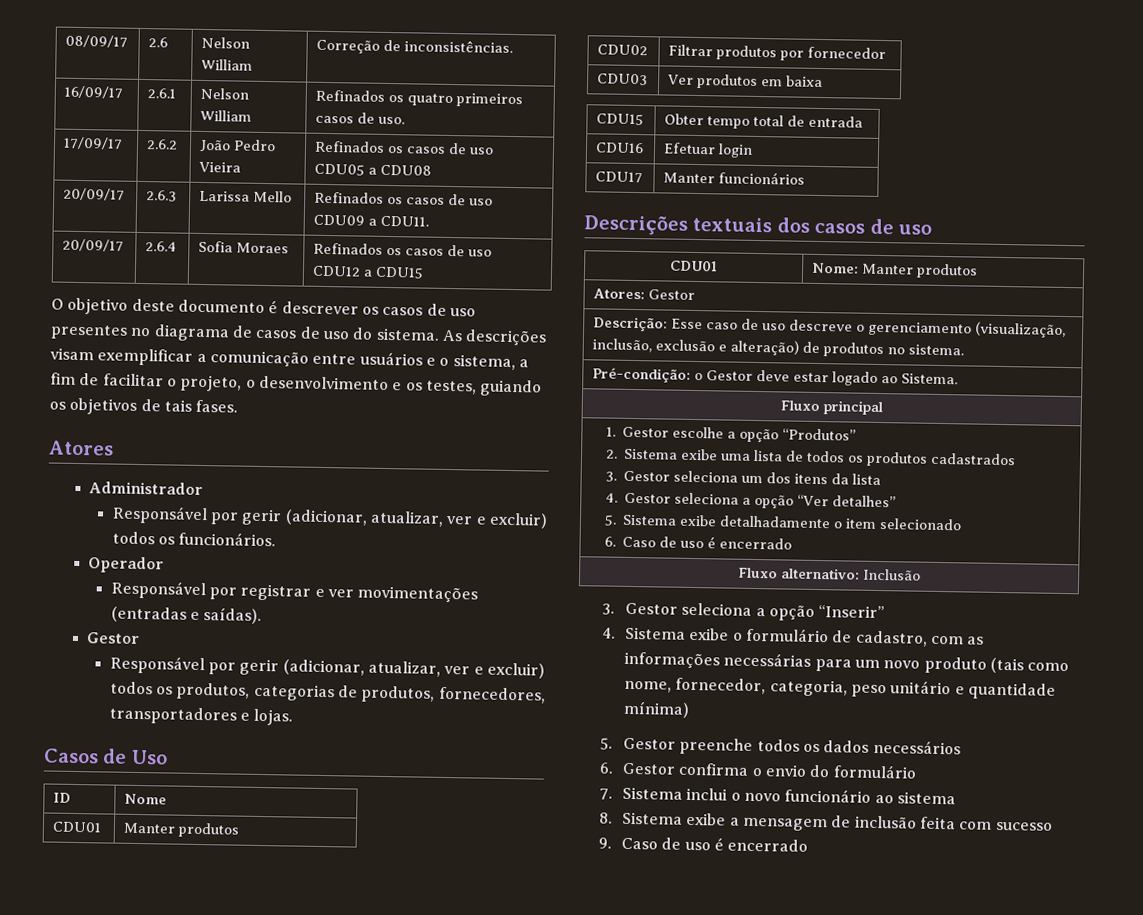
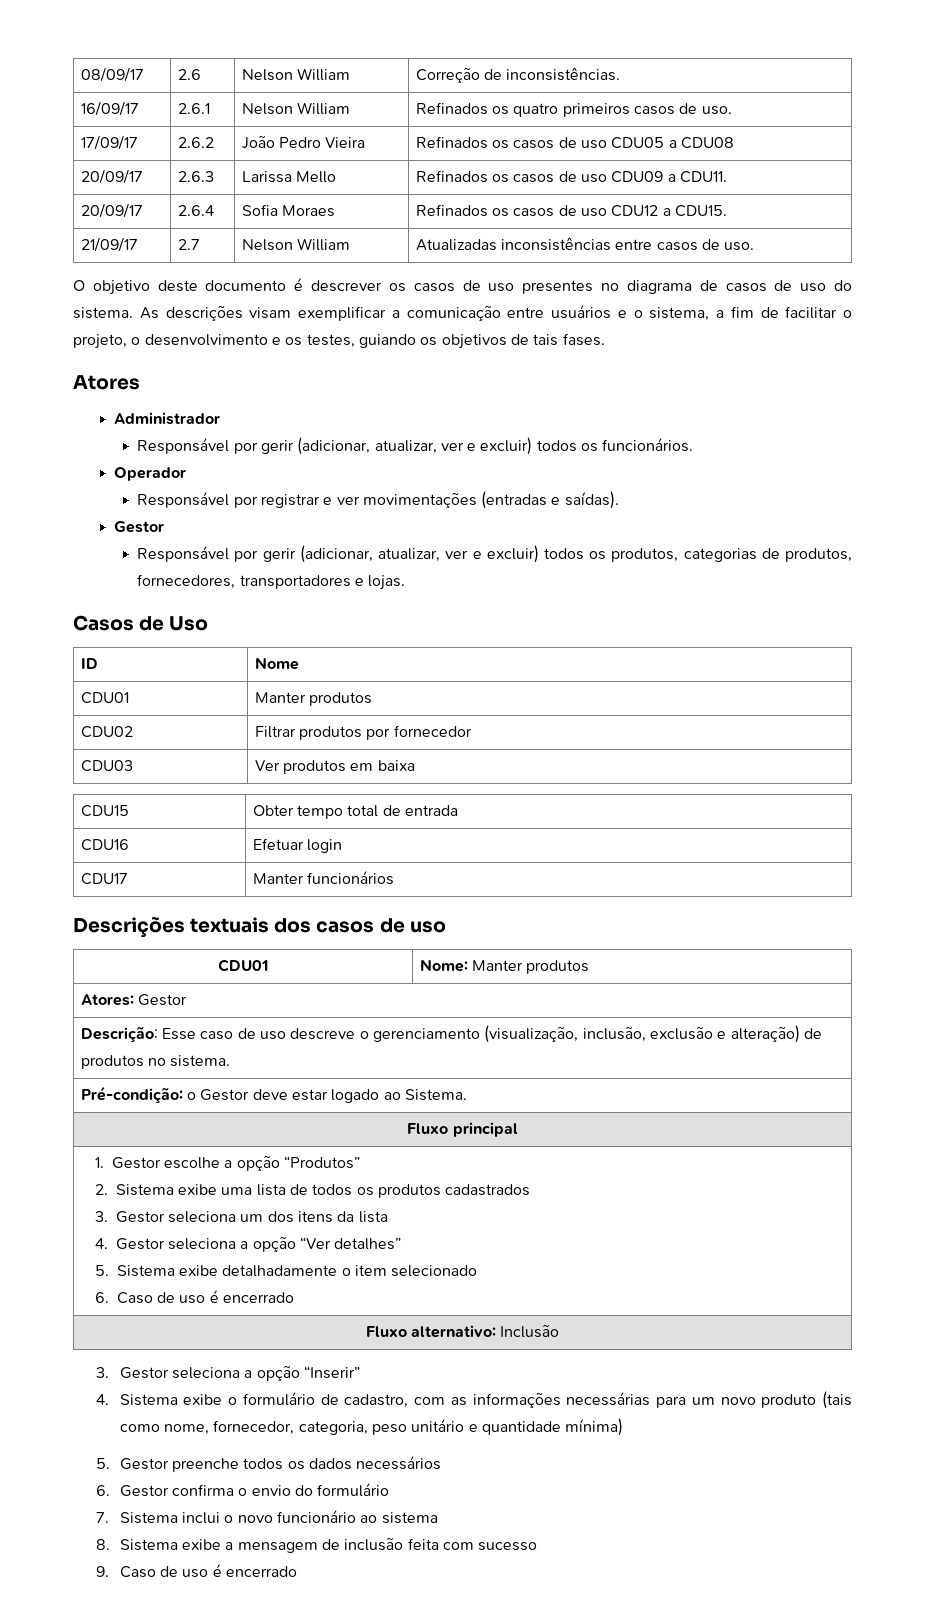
- 20/09/17 | 2.6.4 | Sofia Moraes | Refinados os casos de uso CDU12 a CDU15
+ 20/09/17 | 2.6.4 | Sofia Moraes | Refinados os casos de uso CDU12 a CDU15.
+ 21/09/17 | 2.7 | Nelson William | Atualizadas inconsistências entre casos de uso.

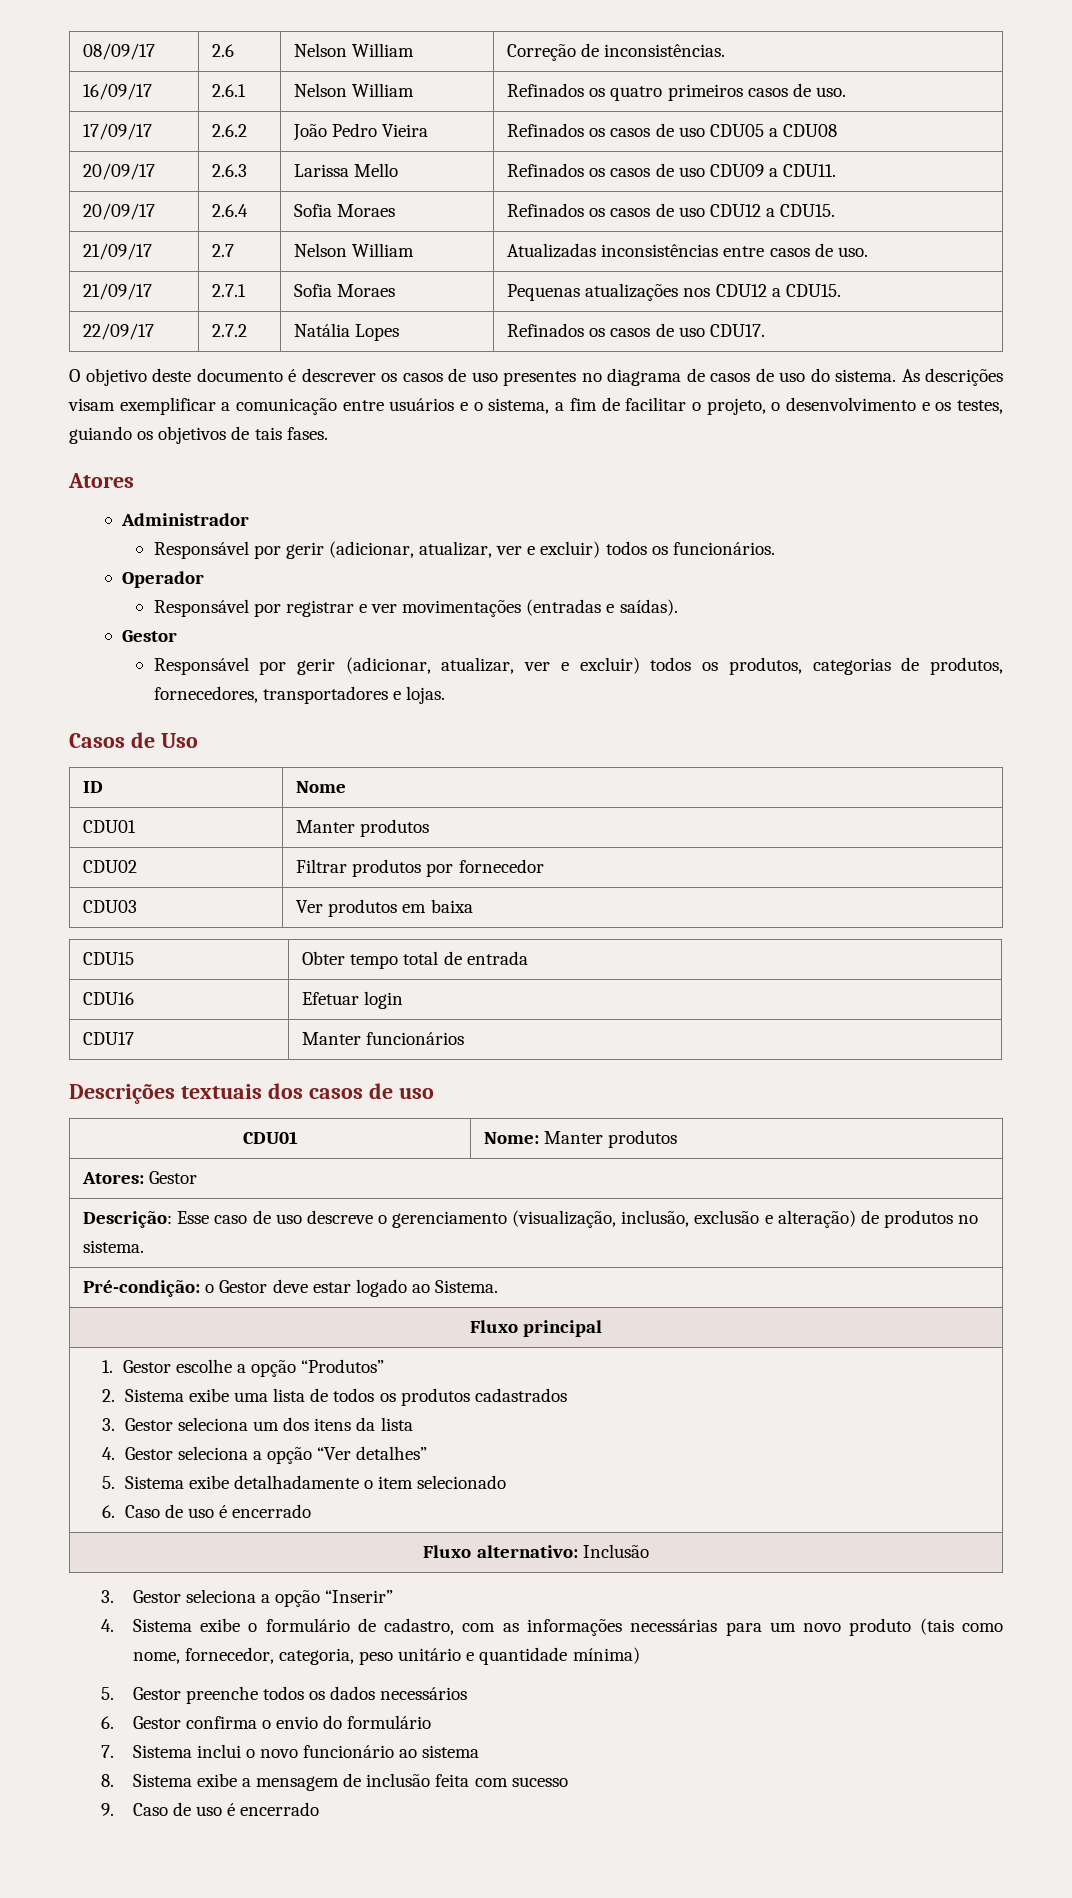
+ 21/09/17 | 2.7.1 | Sofia Moraes | Pequenas atualizações nos CDU12 a CDU15.
+ 22/09/17 | 2.7.2 | Natália Lopes | Refinados os casos de uso CDU17.

